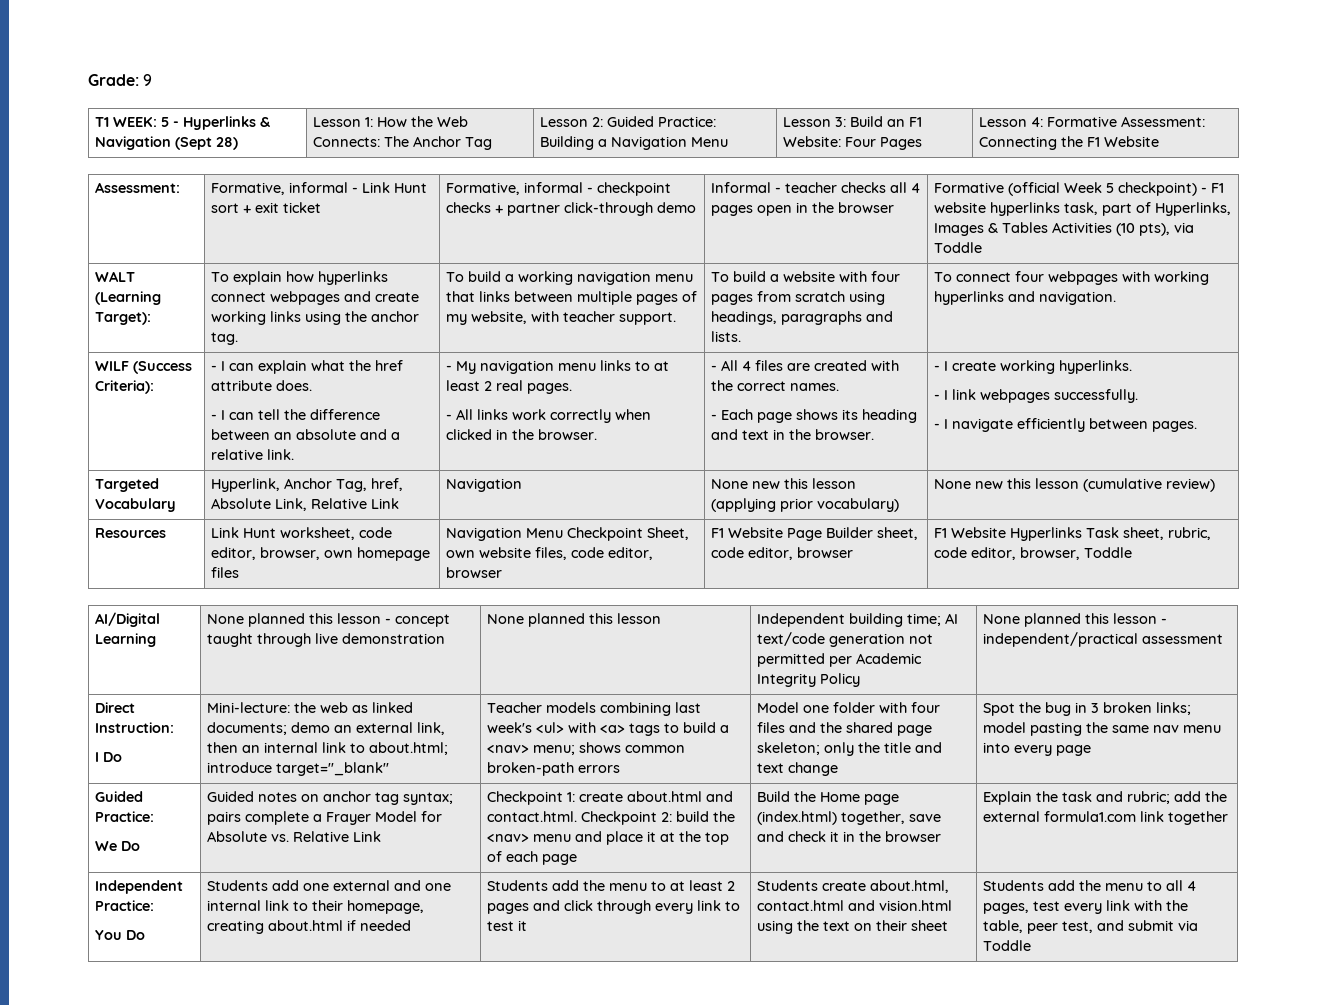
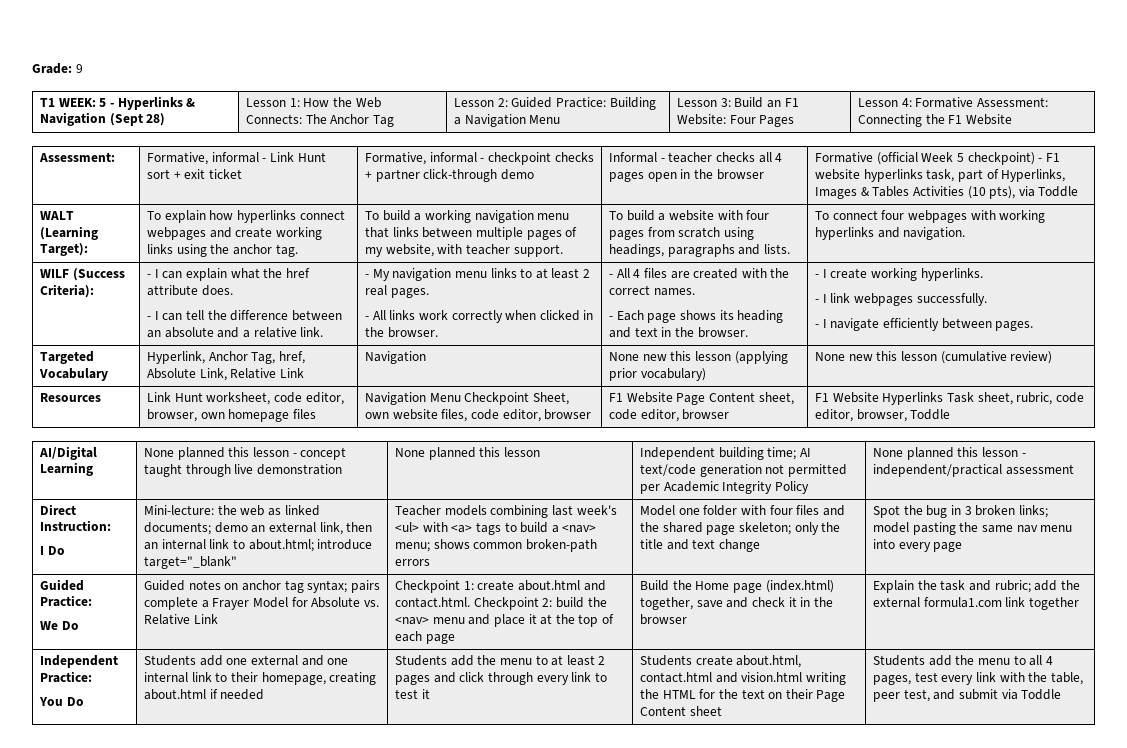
- Resources | Link Hunt worksheet, code editor, browser, own homepage files | Navigation Menu Checkpoint Sheet, own website files, code editor, browser | F1 Website Page Builder sheet, code editor, browser | F1 Website Hyperlinks Task sheet, rubric, code editor, browser, Toddle
+ Resources | Link Hunt worksheet, code editor, browser, own homepage files | Navigation Menu Checkpoint Sheet, own website files, code editor, browser | F1 Website Page Content sheet, code editor, browser | F1 Website Hyperlinks Task sheet, rubric, code editor, browser, Toddle
- Students create about.html, contact.html and vision.html using the text on their sheet
+ Students create about.html, contact.html and vision.html writing the HTML for the text on their Page Content sheet

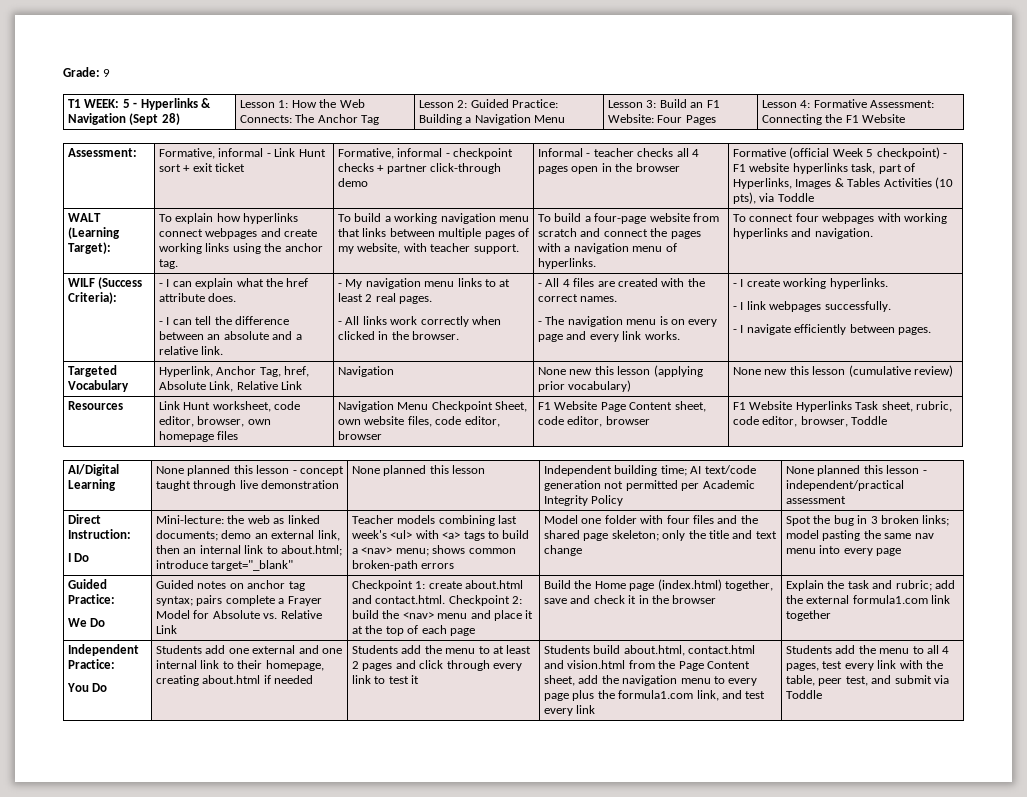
- To build a website with four pages from scratch using headings, paragraphs and lists.
+ To build a four-page website from scratch and connect the pages with a navigation menu of hyperlinks.
- - Each page shows its heading and text in the browser.
+ - The navigation menu is on every page and every link works.
- Students create about.html, contact.html and vision.html writing the HTML for the text on their Page Content sheet
+ Students build about.html, contact.html and vision.html from the Page Content sheet, add the navigation menu to every page plus the formula1.com link, and test every link

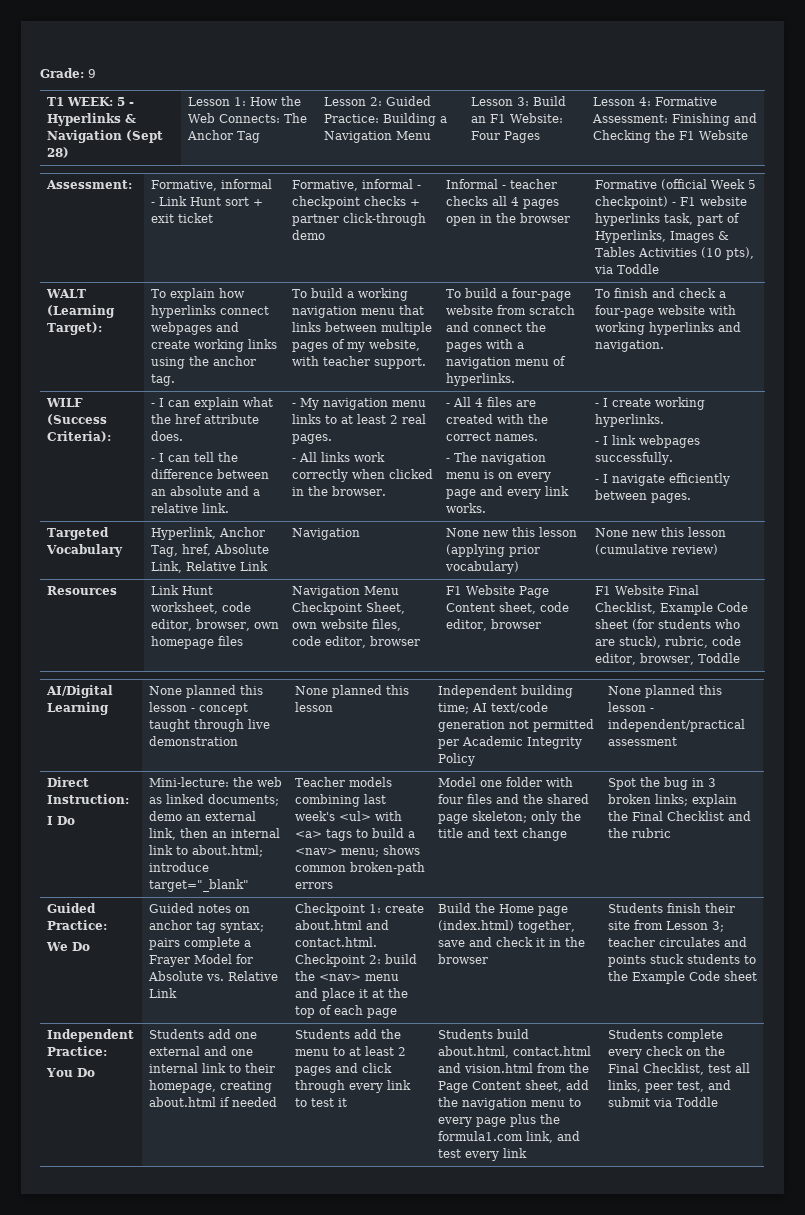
- Lesson 4: Formative Assessment: Connecting the F1 Website
+ Lesson 4: Formative Assessment: Finishing and Checking the F1 Website
- To connect four webpages with working hyperlinks and navigation.
+ To finish and check a four-page website with working hyperlinks and navigation.
- F1 Website Hyperlinks Task sheet, rubric, code editor, browser, Toddle
+ F1 Website Final Checklist, Example Code sheet (for students who are stuck), rubric, code editor, browser, Toddle
- Spot the bug in 3 broken links; model pasting the same nav menu into every page
+ Spot the bug in 3 broken links; explain the Final Checklist and the rubric
- Explain the task and rubric; add the external formula1.com link together
+ Students finish their site from Lesson 3; teacher circulates and points stuck students to the Example Code sheet
- Students add the menu to all 4 pages, test every link with the table, peer test, and submit via Toddle
+ Students complete every check on the Final Checklist, test all links, peer test, and submit via Toddle

